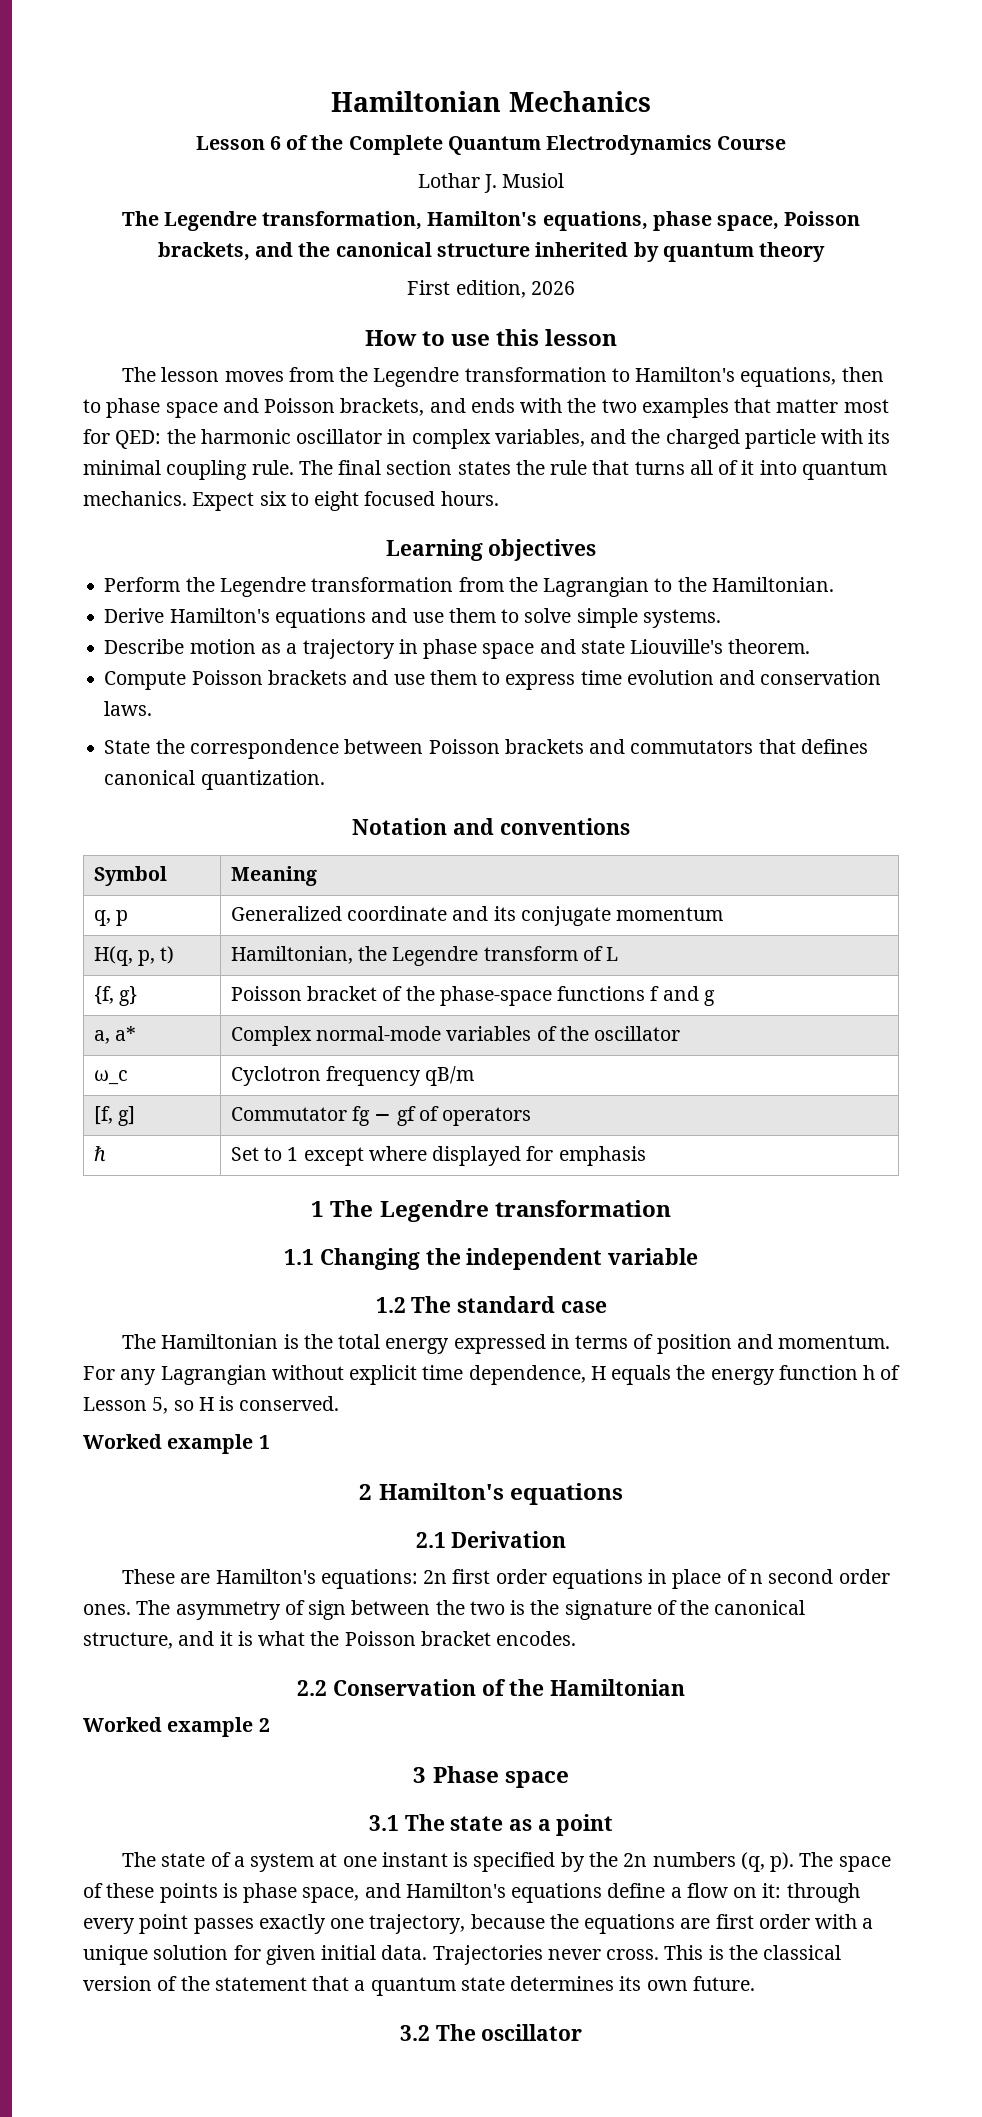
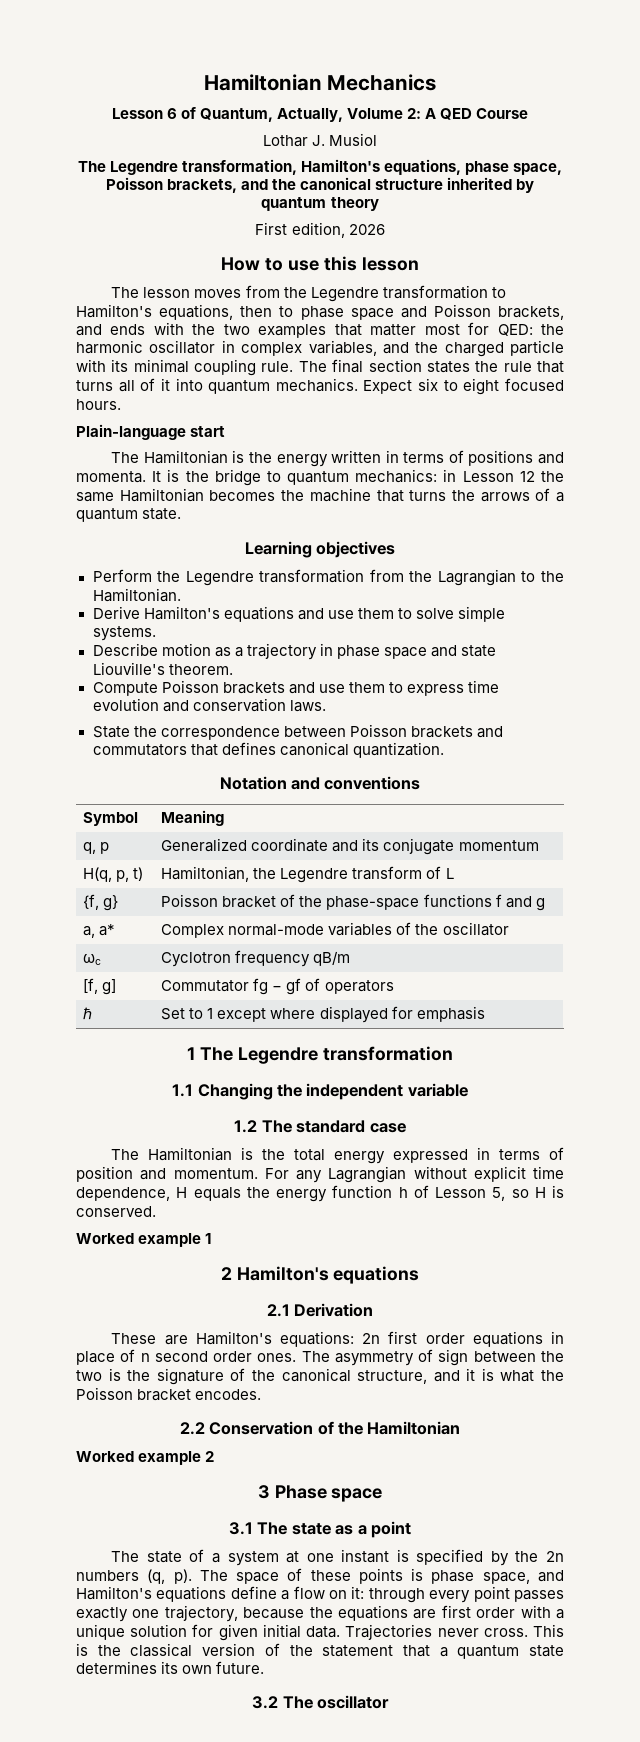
- Lesson 6 of the Complete Quantum Electrodynamics Course
+ Lesson 6 of Quantum, Actually, Volume 2: A QED Course
+ Plain-language start
+ The Hamiltonian is the energy written in terms of positions and momenta. It is the bridge to quantum mechanics: in Lesson 12 the same Hamiltonian becomes the machine that turns the arrows of a quantum state.
- ω_c | Cyclotron frequency qB/m
+ ωc | Cyclotron frequency qB/m

